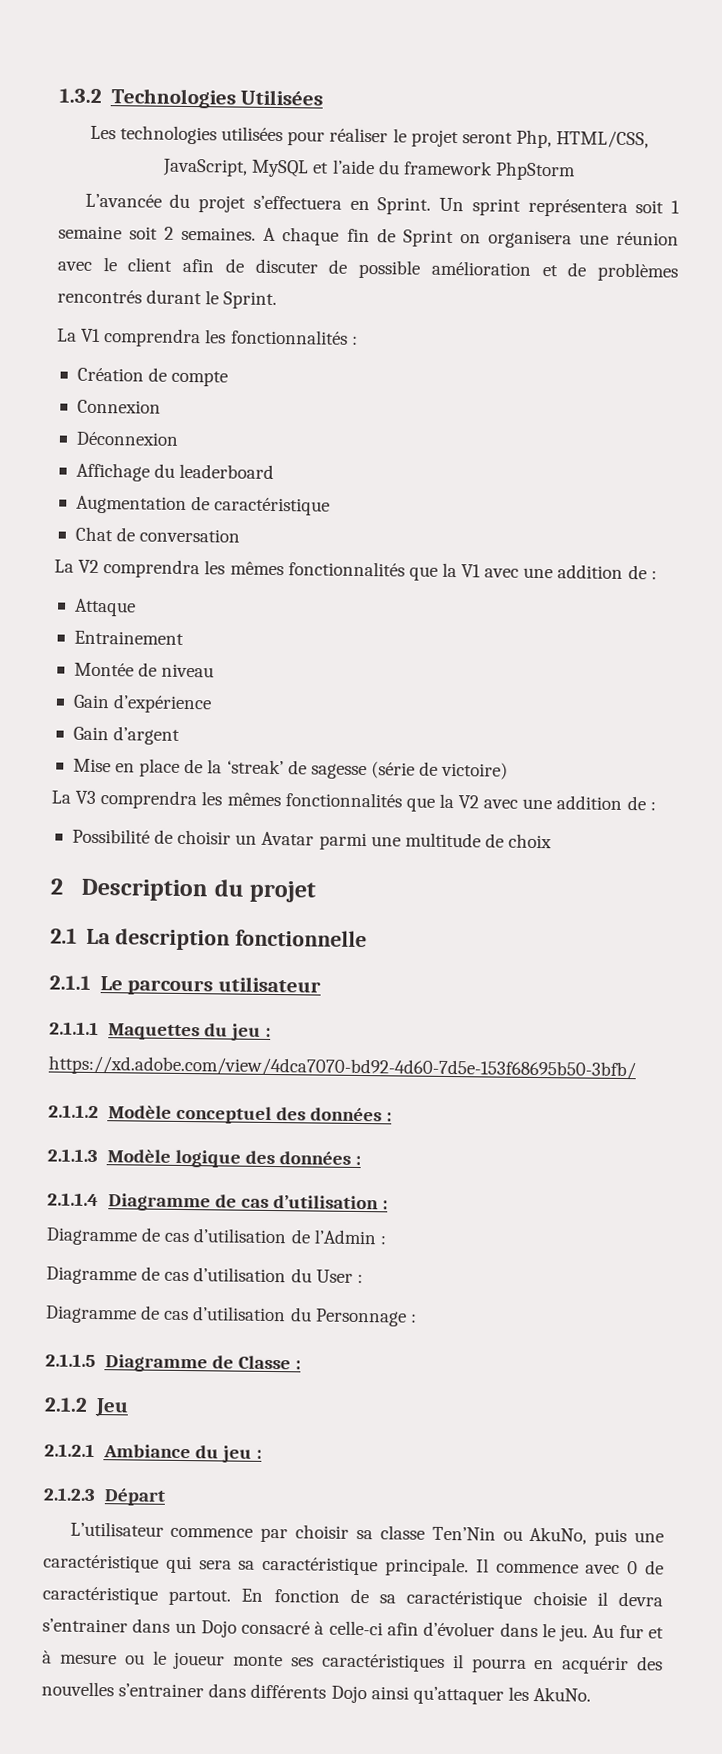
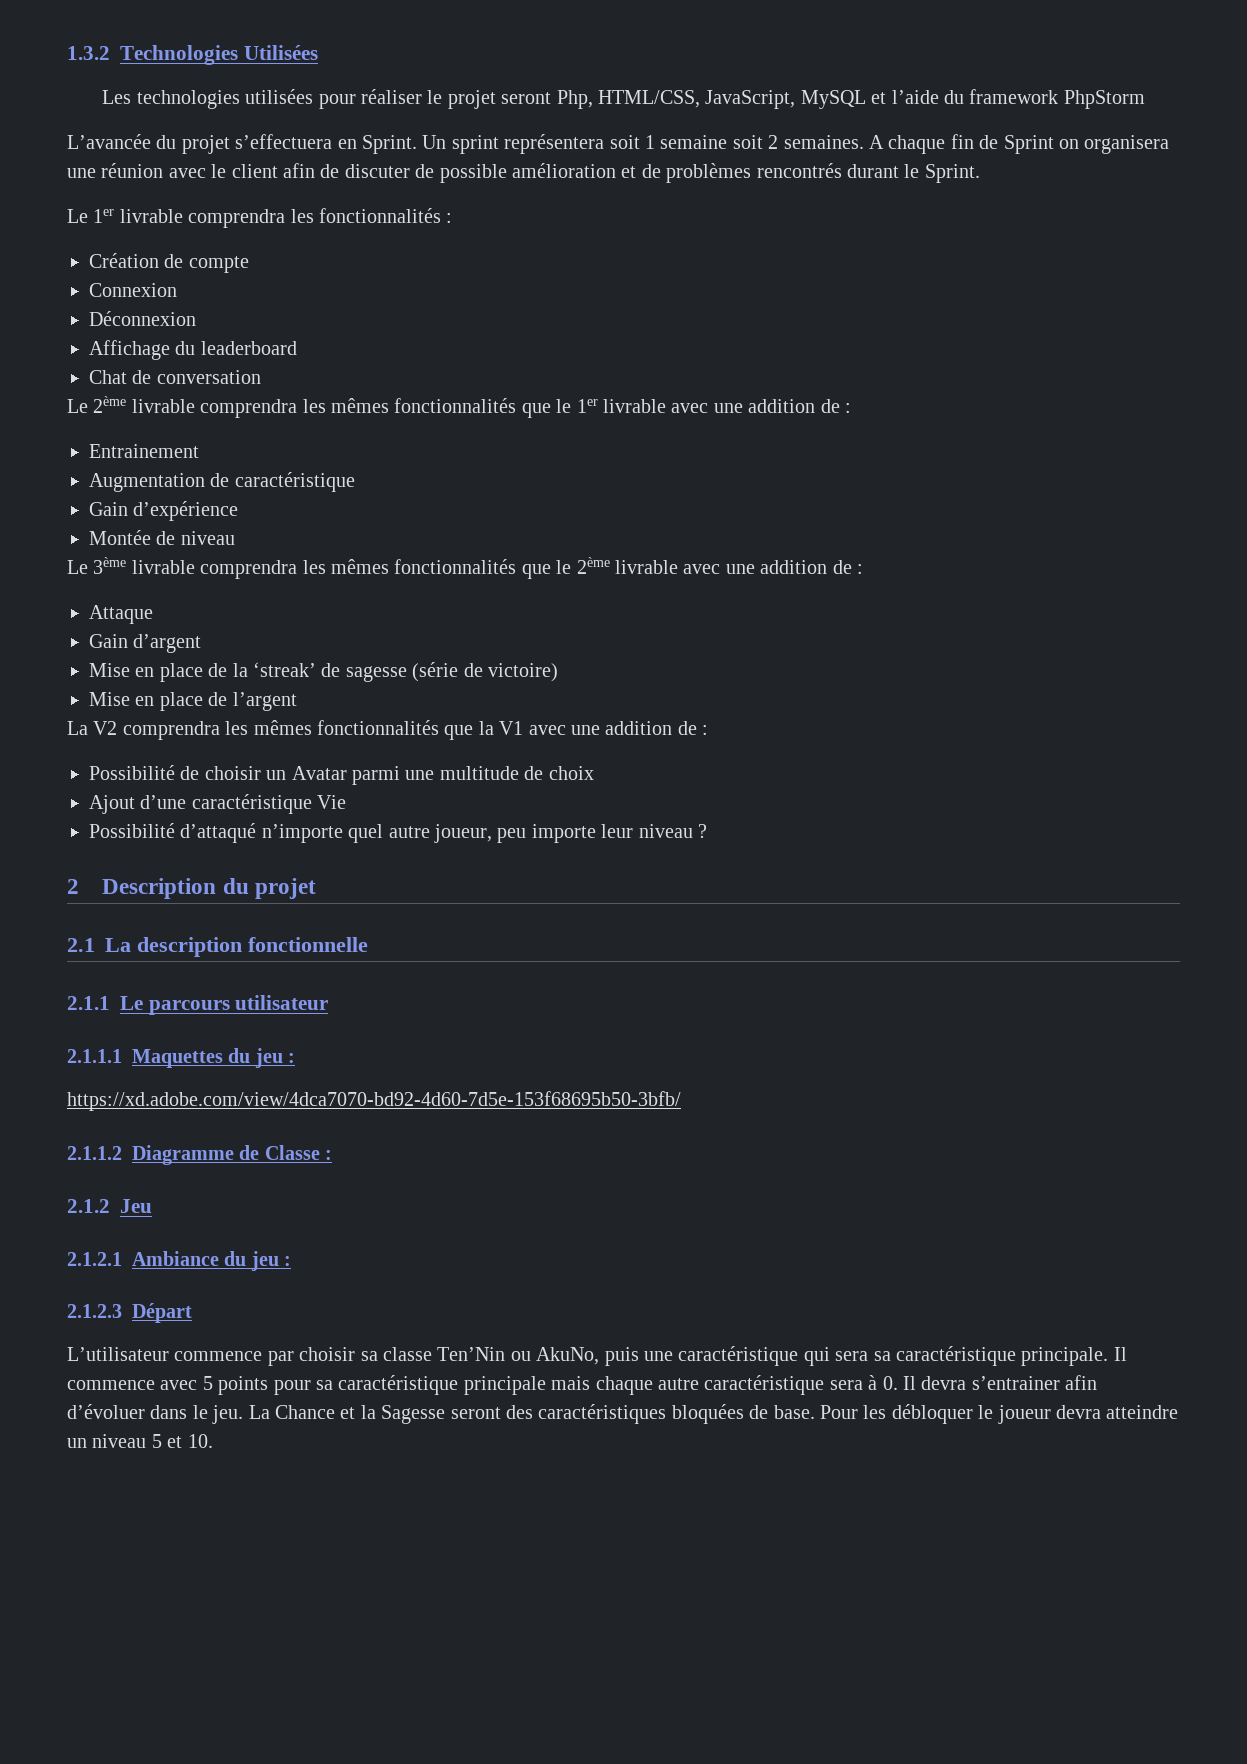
- La V1 comprendra les fonctionnalités :
+ Le 1er livrable comprendra les fonctionnalités :
+ Chat de conversation
+ Le 2ème livrable comprendra les mêmes fonctionnalités que le 1er livrable avec une addition de :
+ Entrainement
  Augmentation de caractéristique
- Chat de conversation
+ Gain d’expérience
+ Montée de niveau
+ Le 3ème livrable comprendra les mêmes fonctionnalités que le 2ème livrable avec une addition de :
+ Attaque
+ Gain d’argent
+ Mise en place de la ‘streak’ de sagesse (série de victoire)
+ Mise en place de l’argent
- Attaque
- Entrainement
- Montée de niveau
- Gain d’expérience
- Gain d’argent
- Mise en place de la ‘streak’ de sagesse (série de victoire)
- La V3 comprendra les mêmes fonctionnalités que la V2 avec une addition de :
+ Ajout d’une caractéristique Vie
+ Possibilité d’attaqué n’importe quel autre joueur, peu importe leur niveau ?
- 2.1.1.2 Modèle conceptuel des données :
- 2.1.1.3 Modèle logique des données :
- 2.1.1.4 Diagramme de cas d’utilisation :
- Diagramme de cas d’utilisation de l’Admin :
- Diagramme de cas d’utilisation du User :
- Diagramme de cas d’utilisation du Personnage :
- 2.1.1.5 Diagramme de Classe :
+ 2.1.1.2 Diagramme de Classe :
- Il commence avec 0 de caractéristique partout. En fonction de sa caractéristique choisie il devra s’entrainer dans un Dojo consacré à celle-ci afin d’évoluer dans le jeu.
+ Il commence avec 5 points pour sa caractéristique principale mais chaque autre caractéristique sera à 0. Il devra s’entrainer afin d’évoluer dans le jeu.
- Au fur et à mesure ou le joueur monte ses caractéristiques il pourra en acquérir des nouvelles s’entrainer dans différents Dojo ainsi qu’attaquer les AkuNo.
+ La Chance et la Sagesse seront des caractéristiques bloquées de base. Pour les débloquer le joueur devra atteindre un niveau 5 et 10.

